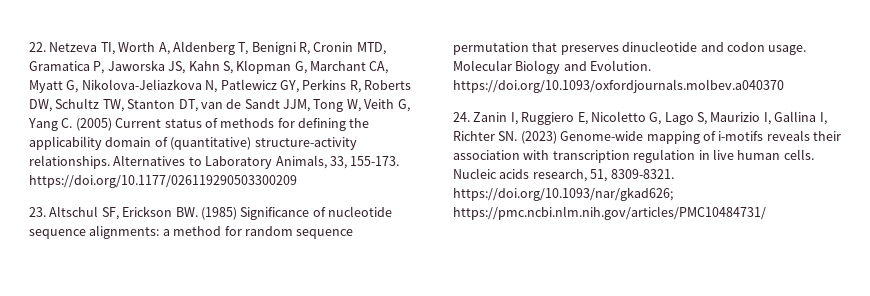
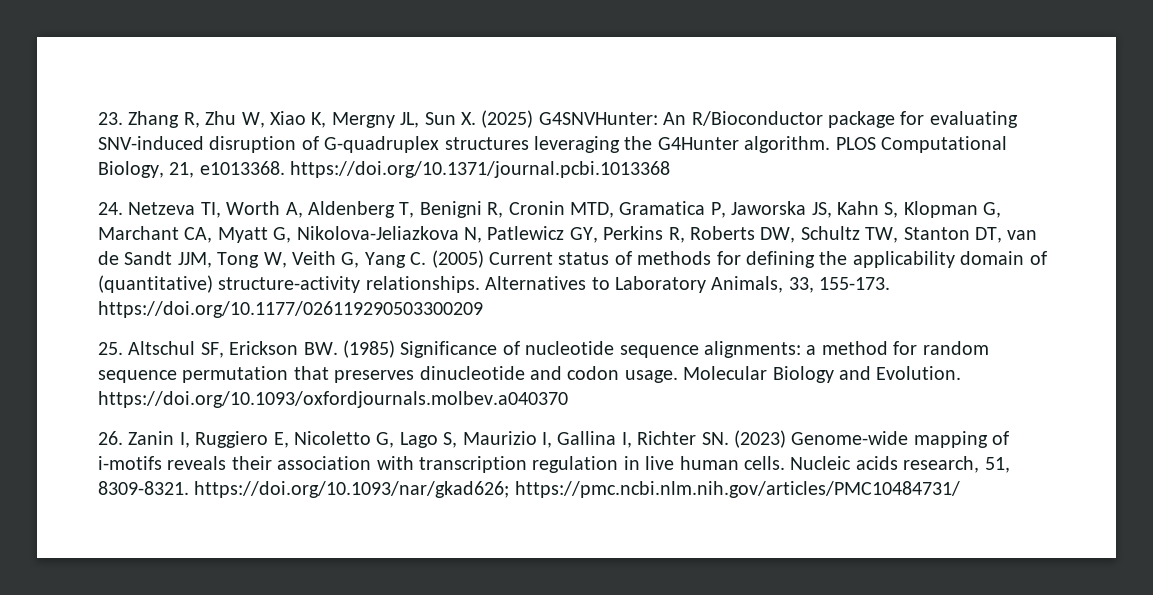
- 22. Netzeva TI, Worth A, Aldenberg T, Benigni R, Cronin MTD, Gramatica P, Jaworska JS, Kahn S, Klopman G, Marchant CA, Myatt G, Nikolova-Jeliazkova N, Patlewicz GY, Perkins R, Roberts DW, Schultz TW, Stanton DT, van de Sandt JJM, Tong W, Veith G, Yang C. (2005) Current status of methods for defining the applicability domain of (quantitative) structure-activity relationships.
+ 23. Zhang R, Zhu W, Xiao K, Mergny JL, Sun X. (2025) G4SNVHunter: An R/Bioconductor package for evaluating SNV-induced disruption of G-quadruplex structures leveraging the G4Hunter algorithm. PLOS Computational Biology, 21, e1013368. https://doi.org/10.1371/journal.pcbi.1013368
+ 24. Netzeva TI, Worth A, Aldenberg T, Benigni R, Cronin MTD, Gramatica P, Jaworska JS, Kahn S, Klopman G, Marchant CA, Myatt G, Nikolova-Jeliazkova N, Patlewicz GY, Perkins R, Roberts DW, Schultz TW, Stanton DT, van de Sandt JJM, Tong W, Veith G, Yang C. (2005) Current status of methods for defining the applicability domain of (quantitative) structure-activity relationships.
- 23. Altschul SF, Erickson BW. (1985) Significance of nucleotide sequence alignments: a method for random sequence permutation that preserves dinucleotide and codon usage.
+ 25. Altschul SF, Erickson BW. (1985) Significance of nucleotide sequence alignments: a method for random sequence permutation that preserves dinucleotide and codon usage.
- 24. Zanin I, Ruggiero E, Nicoletto G, Lago S, Maurizio I, Gallina I, Richter SN. (2023) Genome-wide mapping of i-motifs reveals their association with transcription regulation in live human cells.
+ 26. Zanin I, Ruggiero E, Nicoletto G, Lago S, Maurizio I, Gallina I, Richter SN. (2023) Genome-wide mapping of i-motifs reveals their association with transcription regulation in live human cells.

